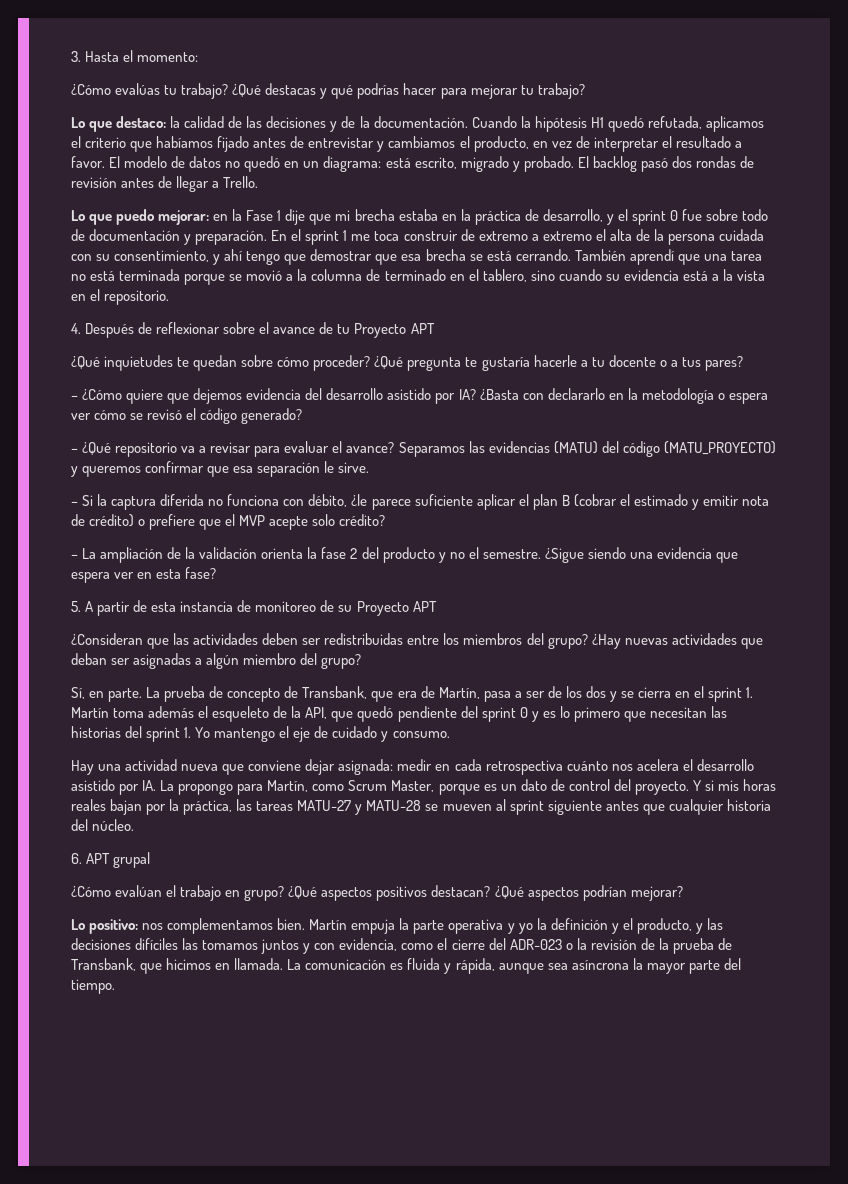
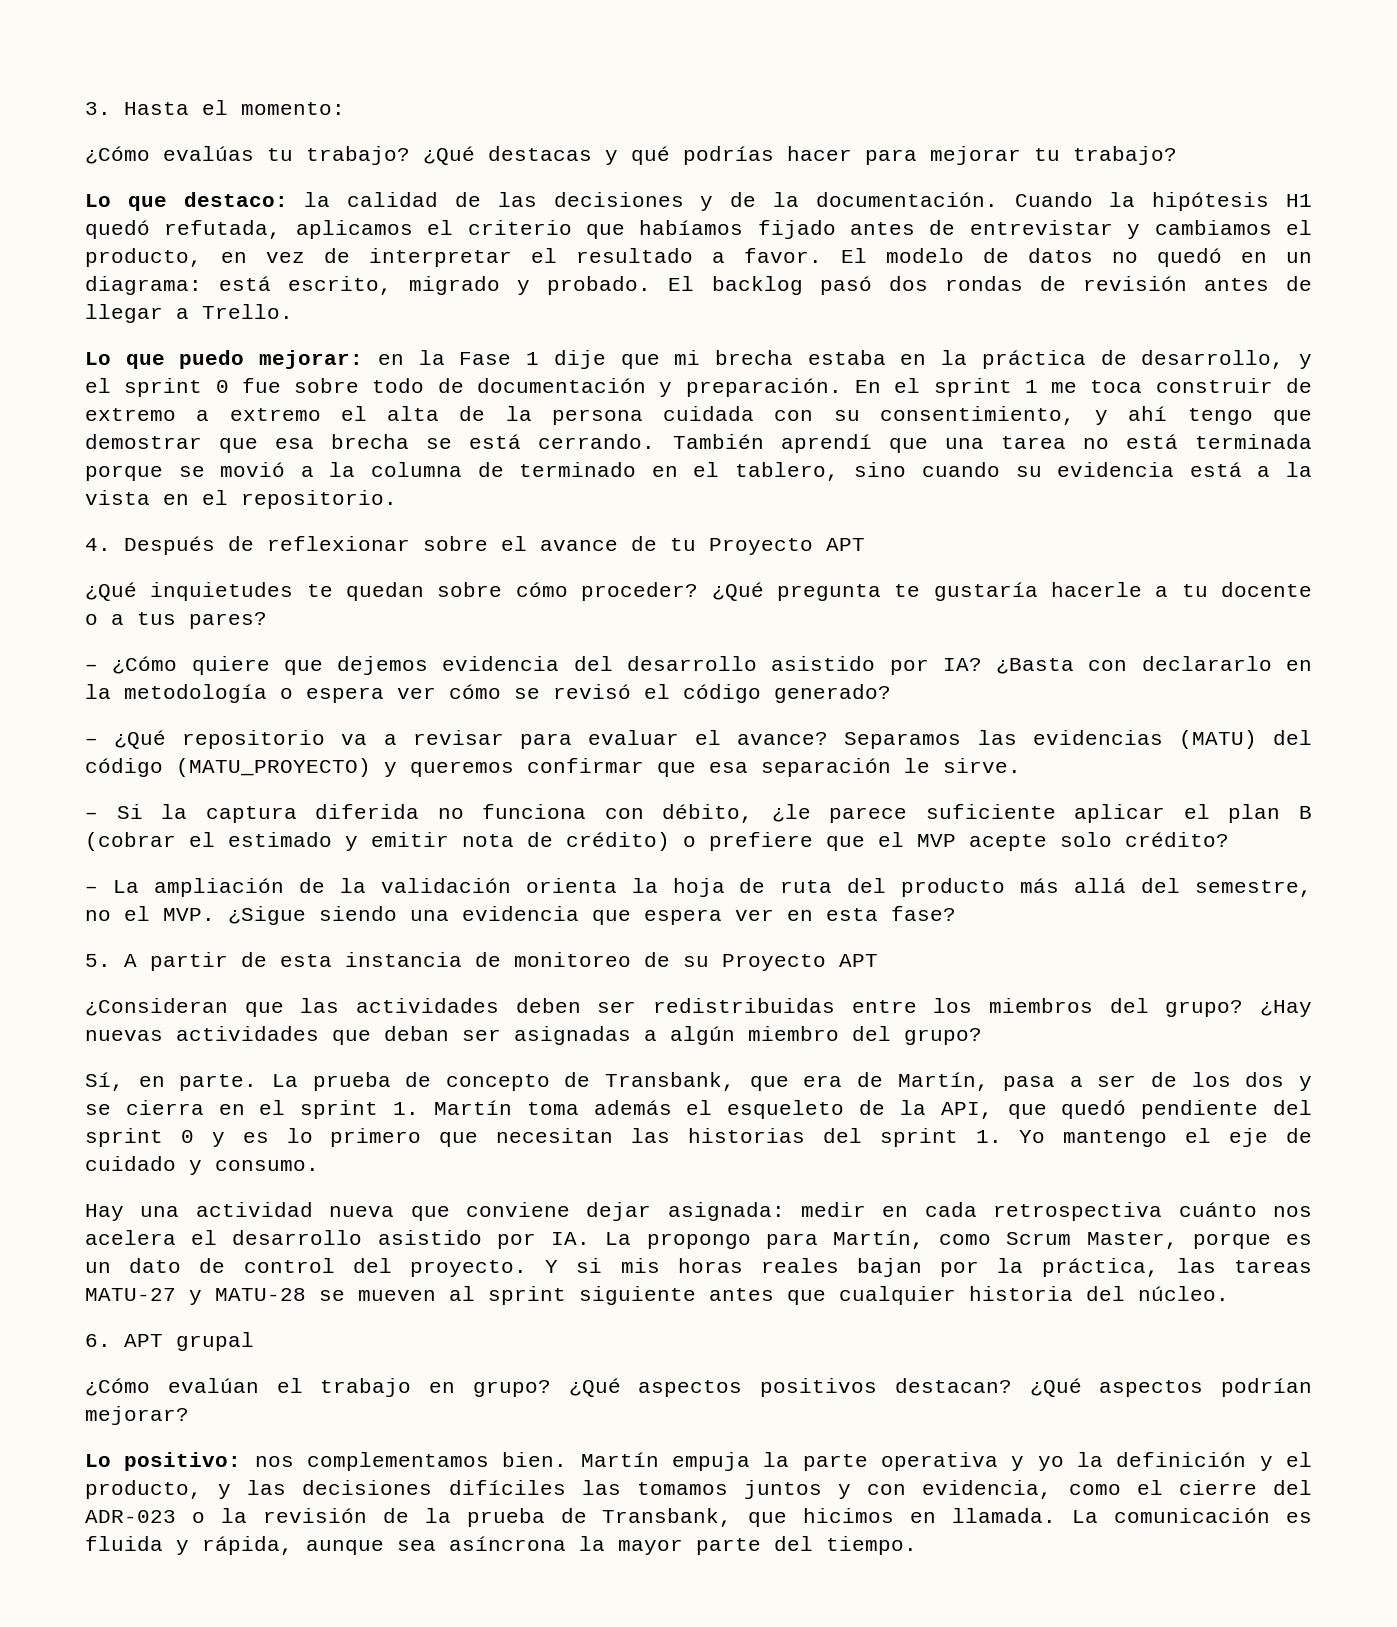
- – La ampliación de la validación orienta la fase 2 del producto y no el semestre. ¿Sigue siendo una evidencia que espera ver en esta fase?
+ – La ampliación de la validación orienta la hoja de ruta del producto más allá del semestre, no el MVP. ¿Sigue siendo una evidencia que espera ver en esta fase?

